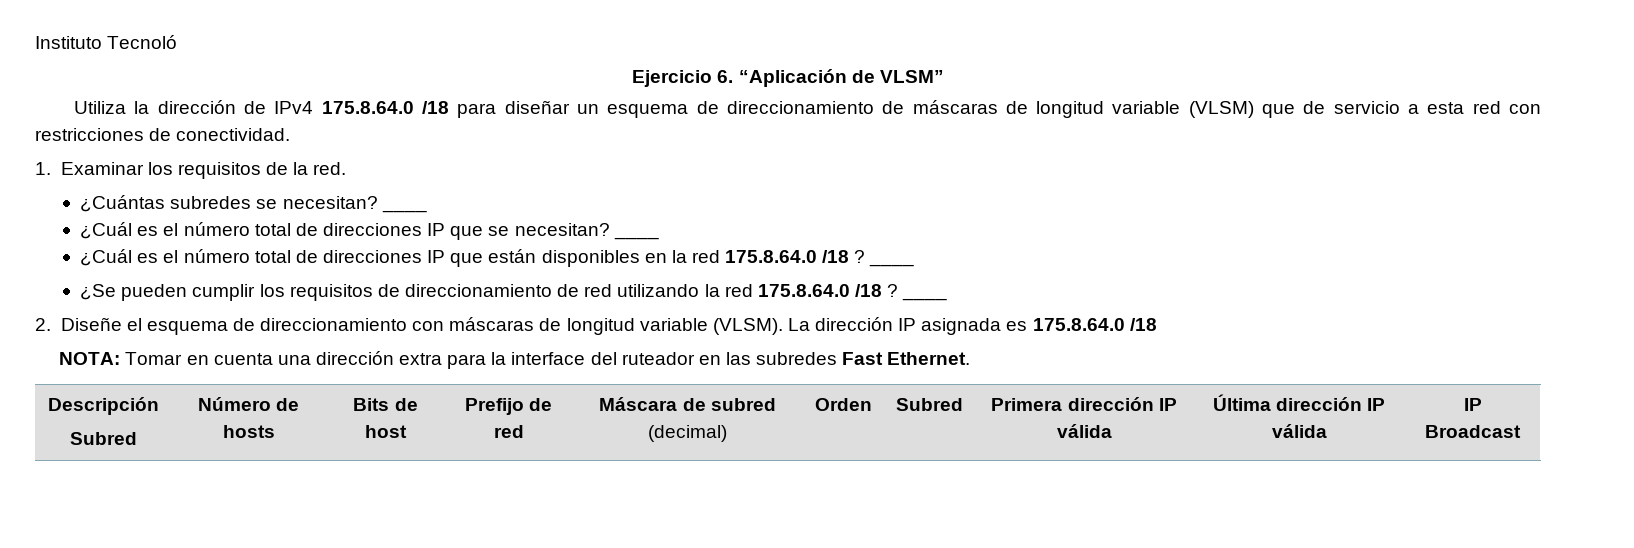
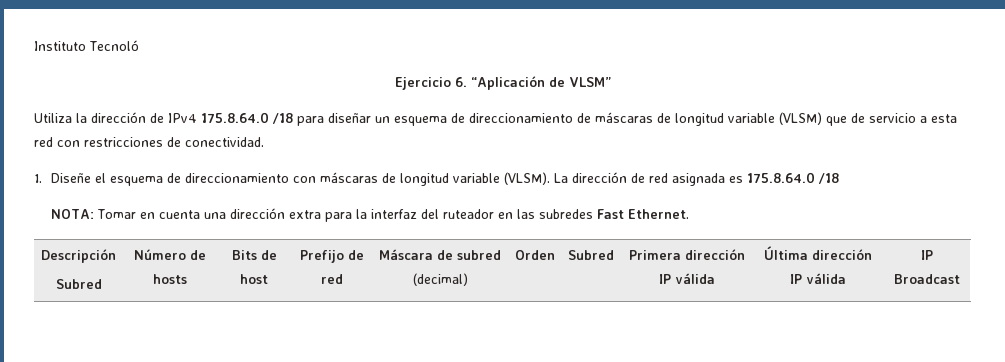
- 1. Examinar los requisitos de la red.
- ¿Cuántas subredes se necesitan? ____
- ¿Cuál es el número total de direcciones IP que se necesitan? ____
- ¿Cuál es el número total de direcciones IP que están disponibles en la red 175.8.64.0 /18 ? ____
- ¿Se pueden cumplir los requisitos de direccionamiento de red utilizando la red 175.8.64.0 /18 ? ____
- 2. Diseñe el esquema de direccionamiento con máscaras de longitud variable (VLSM).
+ 1. Diseñe el esquema de direccionamiento con máscaras de longitud variable (VLSM).
- La dirección IP asignada es 175.8.64.0 /18
+ La dirección de red asignada es 175.8.64.0 /18
- NOTA: Tomar en cuenta una dirección extra para la interface del ruteador en las subredes Fast Ethernet.
+ NOTA: Tomar en cuenta una dirección extra para la interfaz del ruteador en las subredes Fast Ethernet.

